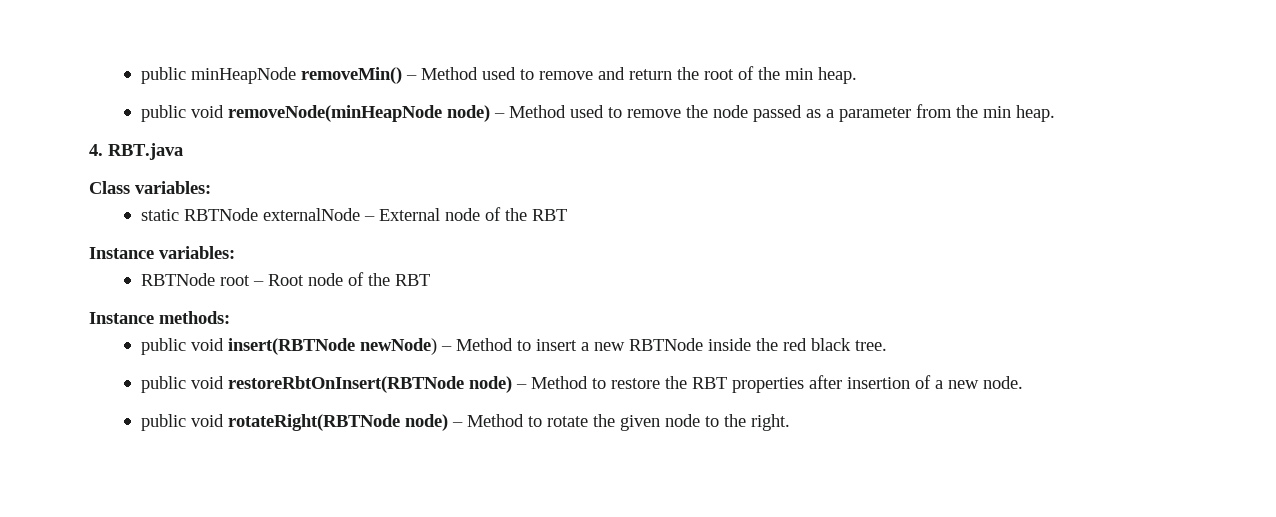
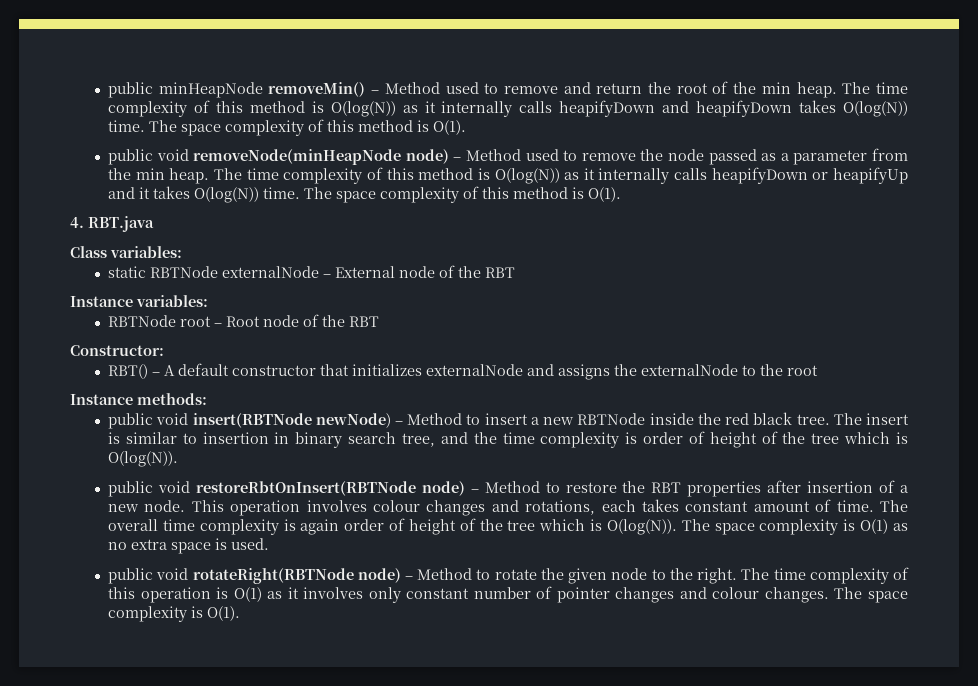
+ The time complexity of this method is O(log(N)) as it internally calls heapifyDown and heapifyDown takes O(log(N)) time. The space complexity of this method is O(1).
+ The time complexity of this method is O(log(N)) as it internally calls heapifyDown or heapifyUp and it takes O(log(N)) time. The space complexity of this method is O(1).
+ Constructor:
+ RBT() – A default constructor that initializes externalNode and assigns the externalNode to the root
+ The insert is similar to insertion in binary search tree, and the time complexity is order of height of the tree which is O(log(N)).
+ This operation involves colour changes and rotations, each takes constant amount of time. The overall time complexity is again order of height of the tree which is O(log(N)). The space complexity is O(1) as no extra space is used.
+ The time complexity of this operation is O(1) as it involves only constant number of pointer changes and colour changes. The space complexity is O(1).

